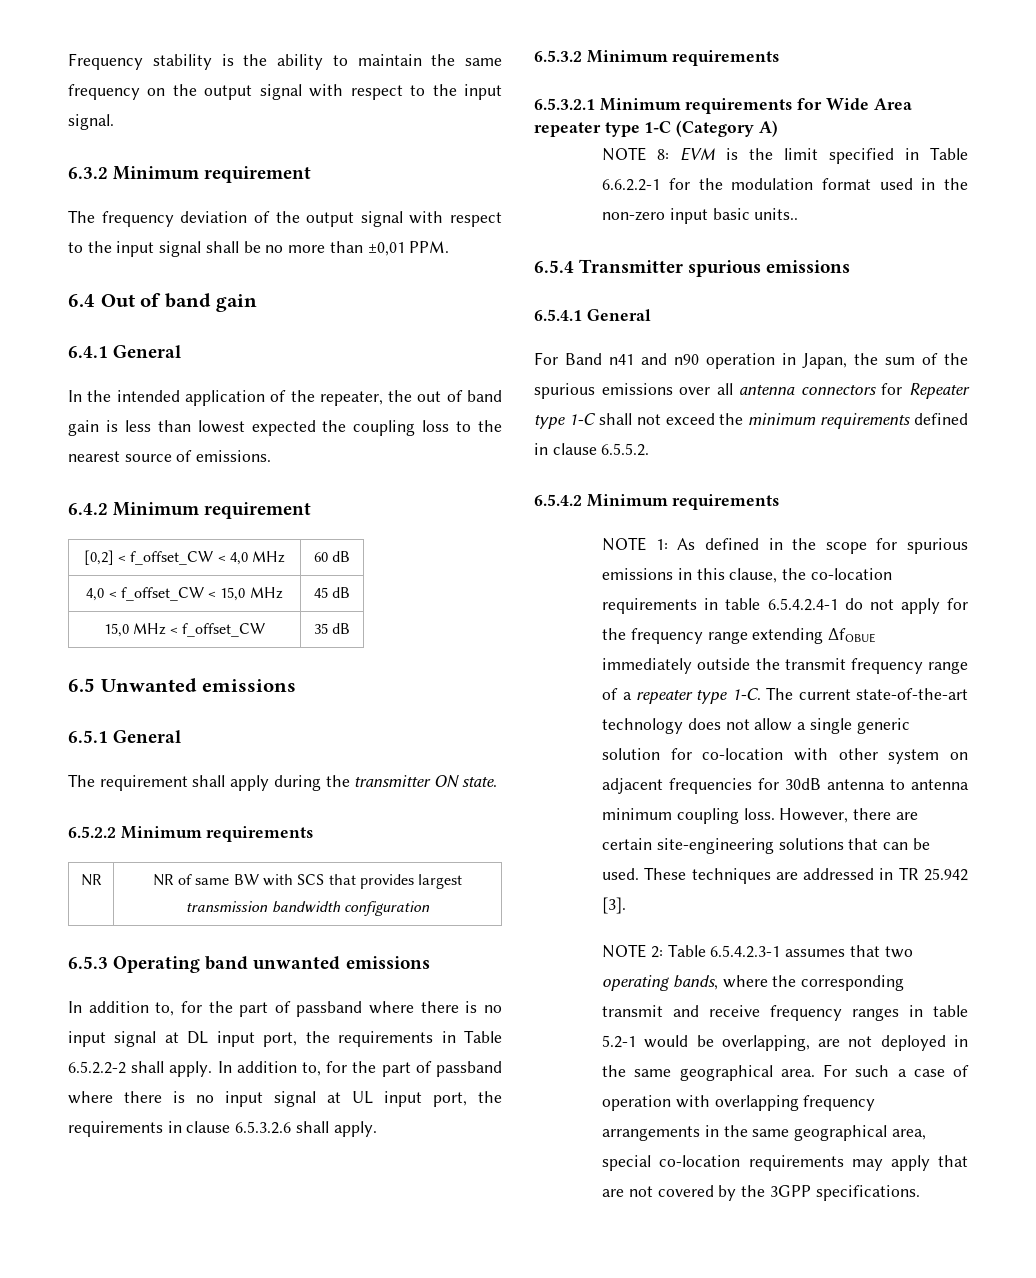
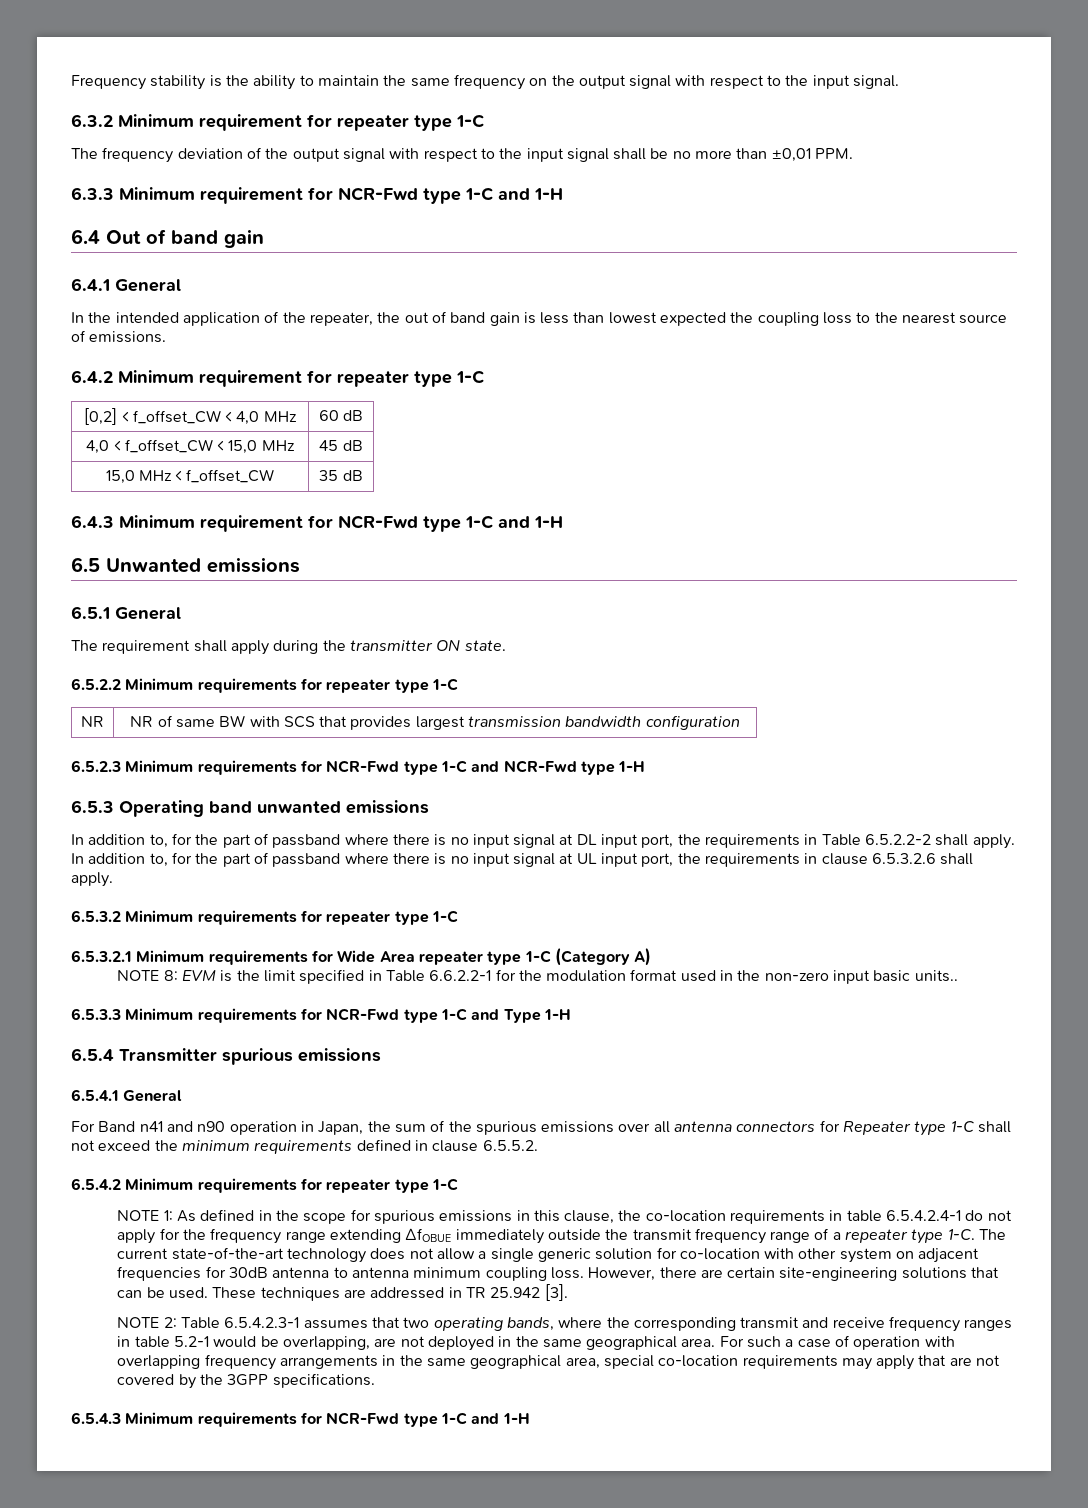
- 6.3.2 Minimum requirement
+ 6.3.2 Minimum requirement for repeater type 1-C
+ 6.3.3 Minimum requirement for NCR-Fwd type 1-C and 1-H
- 6.4.2 Minimum requirement
+ 6.4.2 Minimum requirement for repeater type 1-C
+ 6.4.3 Minimum requirement for NCR-Fwd type 1-C and 1-H
- 6.5.2.2 Minimum requirements
+ 6.5.2.2 Minimum requirements for repeater type 1-C
+ 6.5.2.3 Minimum requirements for NCR-Fwd type 1-C and NCR-Fwd type 1-H
- 6.5.3.2 Minimum requirements
+ 6.5.3.2 Minimum requirements for repeater type 1-C
+ 6.5.3.3 Minimum requirements for NCR-Fwd type 1-C and Type 1-H
- 6.5.4.2 Minimum requirements
+ 6.5.4.2 Minimum requirements for repeater type 1-C
+ 6.5.4.3 Minimum requirements for NCR-Fwd type 1-C and 1-H

